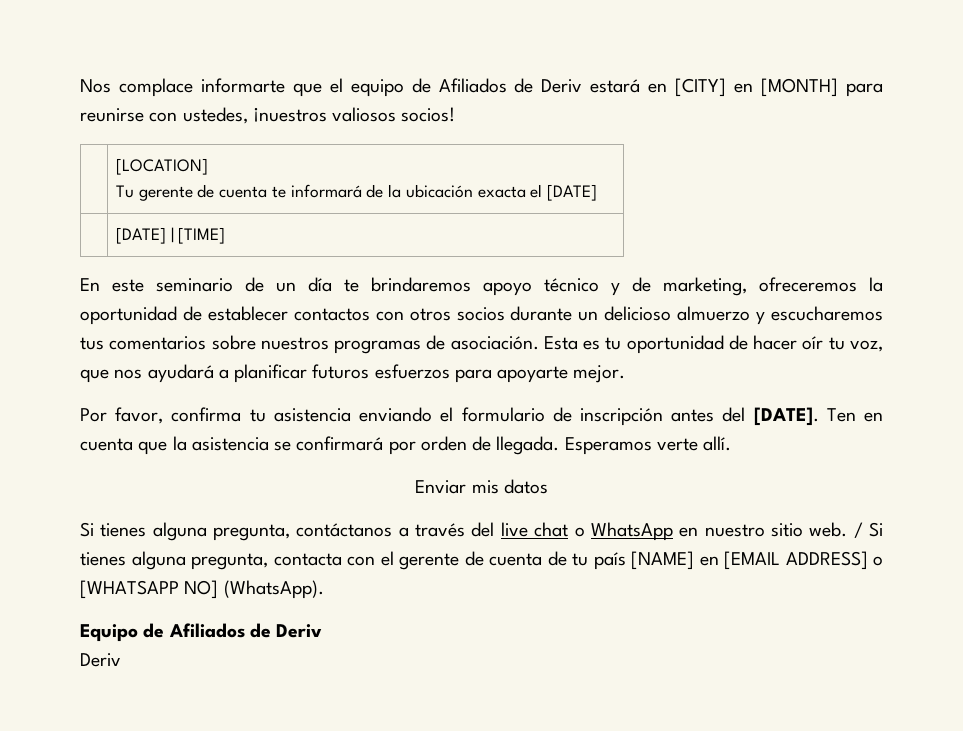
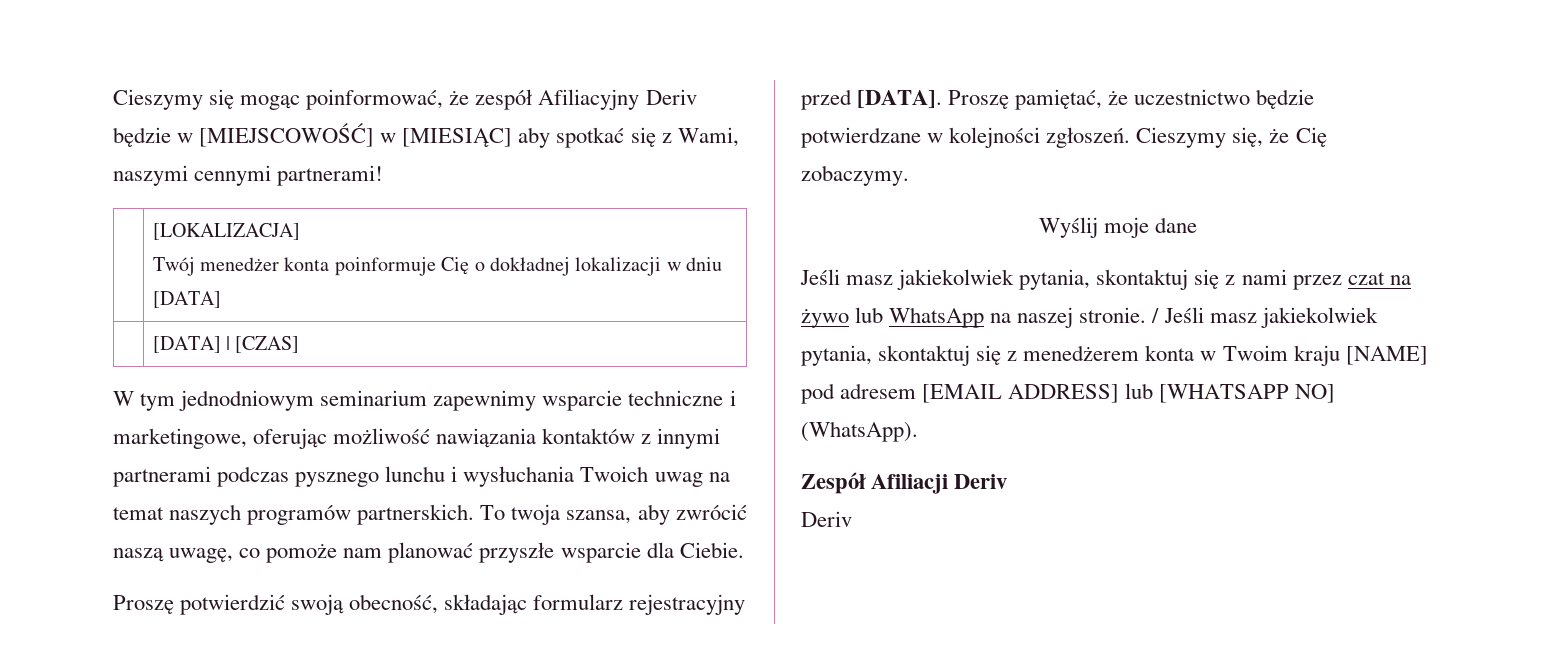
- Nos complace informarte que el equipo de Afiliados de Deriv estará en [CITY] en [MONTH] para reunirse con ustedes, ¡nuestros valiosos socios!
- | [LOCATION]
- Tu gerente de cuenta te informará de la ubicación exacta el [DATE]
- | [DATE] | [TIME]
- En este seminario de un día te brindaremos apoyo técnico y de marketing, ofreceremos la oportunidad de establecer contactos con otros socios durante un delicioso almuerzo y escucharemos tus comentarios sobre nuestros programas de asociación. Esta es tu oportunidad de hacer oír tu voz, que nos ayudará a planificar futuros esfuerzos para apoyarte mejor.
- Por favor, confirma tu asistencia enviando el formulario de inscripción antes del [DATE]. Ten en cuenta que la asistencia se confirmará por orden de llegada. Esperamos verte allí.
- Enviar mis datos
- Si tienes alguna pregunta, contáctanos a través del live chat o WhatsApp en nuestro sitio web. / Si tienes alguna pregunta, contacta con el gerente de cuenta de tu país [NAME] en [EMAIL ADDRESS] o [WHATSAPP NO] (WhatsApp).
+ Cieszymy się mogąc poinformować, że zespół Afiliacyjny Deriv będzie w [MIEJSCOWOŚĆ] w [MIESIĄC] aby spotkać się z Wami, naszymi cennymi partnerami!
+ | [LOKALIZACJA]
+ Twój menedżer konta poinformuje Cię o dokładnej lokalizacji w dniu [DATA]
+ | [DATA] | [CZAS]
+ W tym jednodniowym seminarium zapewnimy wsparcie techniczne i marketingowe, oferując możliwość nawiązania kontaktów z innymi partnerami podczas pysznego lunchu i wysłuchania Twoich uwag na temat naszych programów partnerskich. To twoja szansa, aby zwrócić naszą uwagę, co pomoże nam planować przyszłe wsparcie dla Ciebie.
+ Proszę potwierdzić swoją obecność, składając formularz rejestracyjny przed [DATA]. Proszę pamiętać, że uczestnictwo będzie potwierdzane w kolejności zgłoszeń. Cieszymy się, że Cię zobaczymy.
+ Wyślij moje dane
+ Jeśli masz jakiekolwiek pytania, skontaktuj się z nami przez czat na żywo lub WhatsApp na naszej stronie. / Jeśli masz jakiekolwiek pytania, skontaktuj się z menedżerem konta w Twoim kraju [NAME] pod adresem [EMAIL ADDRESS] lub [WHATSAPP NO] (WhatsApp).
- Equipo de Afiliados de Deriv
+ Zespół Afiliacji Deriv

